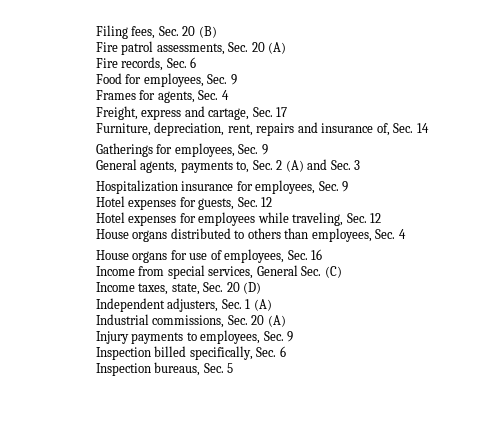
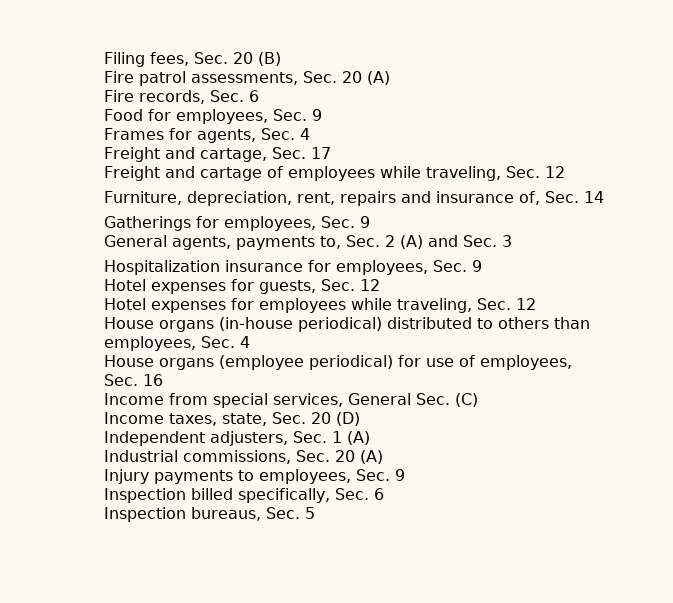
- Freight, express and cartage, Sec. 17
+ Freight and cartage, Sec. 17
+ Freight and cartage of employees while traveling, Sec. 12
- House organs distributed to others than employees, Sec. 4
+ House organs (in-house periodical) distributed to others than employees, Sec. 4
- House organs for use of employees, Sec. 16
+ House organs (employee periodical) for use of employees, Sec. 16

